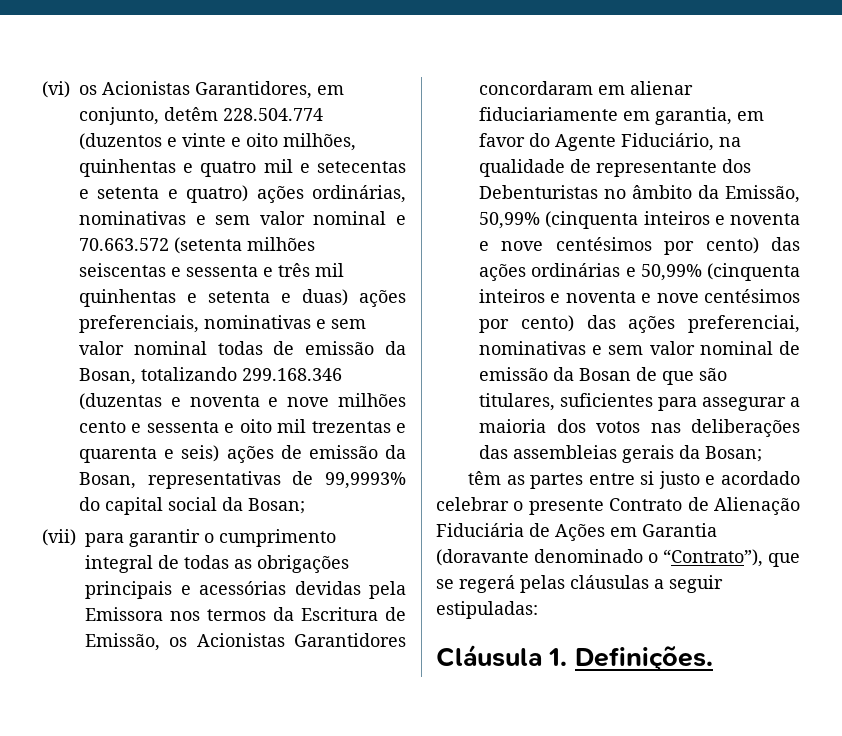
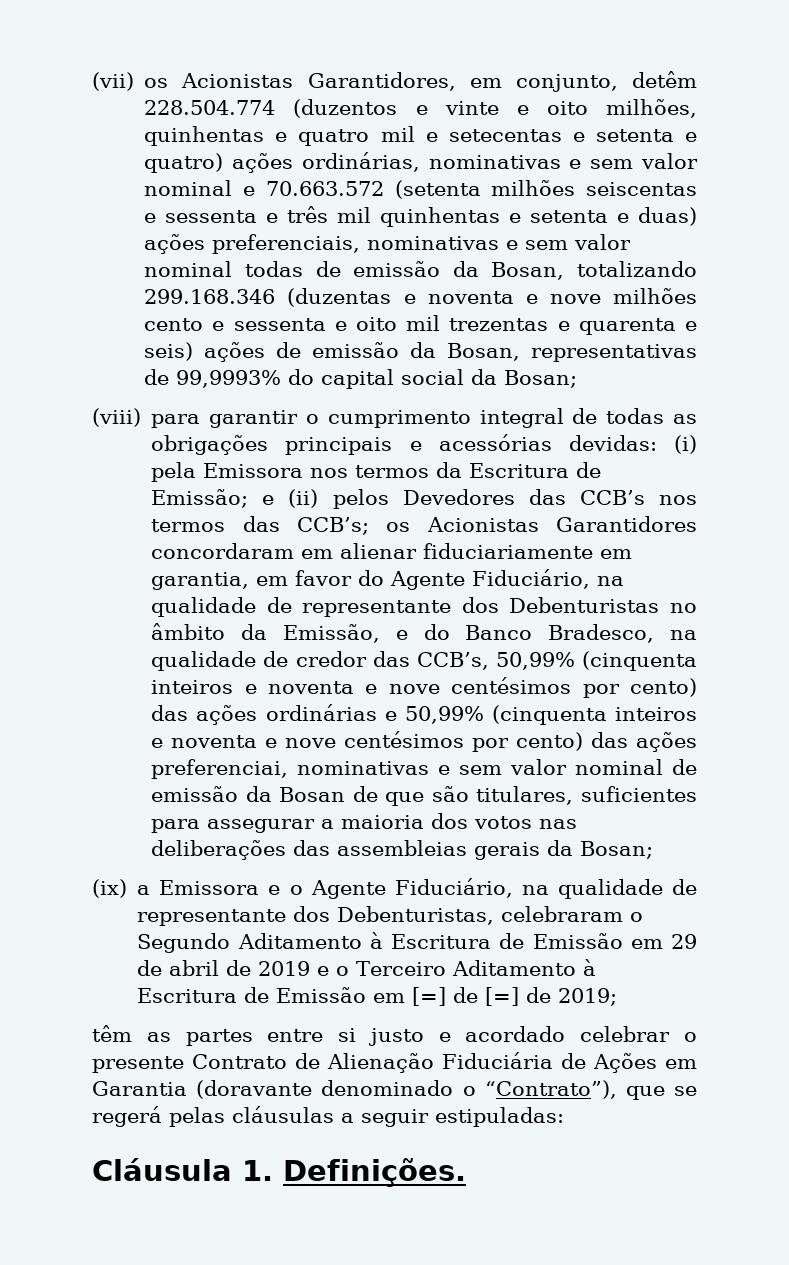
- (vi) os Acionistas Garantidores, em conjunto, detêm 228.504.774 (duzentos e vinte e oito milhões, quinhentas e quatro mil e setecentas e setenta e quatro) ações ordinárias, nominativas e sem valor nominal e 70.663.572 (setenta milhões seiscentas e sessenta e três mil quinhentas e setenta e duas) ações preferenciais, nominativas e sem valor nominal todas de emissão da Bosan, totalizando 299.168.346 (duzentas e noventa e nove milhões cento e sessenta e oito mil trezentas e quarenta e seis) ações de emissão da Bosan, representativas de 99,9993% do capital social da Bosan;
+ (vii) os Acionistas Garantidores, em conjunto, detêm 228.504.774 (duzentos e vinte e oito milhões, quinhentas e quatro mil e setecentas e setenta e quatro) ações ordinárias, nominativas e sem valor nominal e 70.663.572 (setenta milhões seiscentas e sessenta e três mil quinhentas e setenta e duas) ações preferenciais, nominativas e sem valor nominal todas de emissão da Bosan, totalizando 299.168.346 (duzentas e noventa e nove milhões cento e sessenta e oito mil trezentas e quarenta e seis) ações de emissão da Bosan, representativas de 99,9993% do capital social da Bosan;
- (vii) para garantir o cumprimento integral de todas as obrigações principais e acessórias devidas pela Emissora nos termos da Escritura de Emissão, os Acionistas Garantidores concordaram em alienar fiduciariamente em garantia, em favor do Agente Fiduciário, na qualidade de representante dos Debenturistas no âmbito da Emissão, 50,99% (cinquenta inteiros e noventa e nove centésimos por cento) das ações ordinárias e 50,99% (cinquenta inteiros e noventa e nove centésimos por cento) das ações preferenciai, nominativas e sem valor nominal de emissão da Bosan de que são titulares, suficientes para assegurar a maioria dos votos nas deliberações das assembleias gerais da Bosan;
+ (viii) para garantir o cumprimento integral de todas as obrigações principais e acessórias devidas: (i) pela Emissora nos termos da Escritura de Emissão; e (ii) pelos Devedores das CCB’s nos termos das CCB’s; os Acionistas Garantidores concordaram em alienar fiduciariamente em garantia, em favor do Agente Fiduciário, na qualidade de representante dos Debenturistas no âmbito da Emissão, e do Banco Bradesco, na qualidade de credor das CCB’s, 50,99% (cinquenta inteiros e noventa e nove centésimos por cento) das ações ordinárias e 50,99% (cinquenta inteiros e noventa e nove centésimos por cento) das ações preferenciai, nominativas e sem valor nominal de emissão da Bosan de que são titulares, suficientes para assegurar a maioria dos votos nas deliberações das assembleias gerais da Bosan;
+ (ix) a Emissora e o Agente Fiduciário, na qualidade de representante dos Debenturistas, celebraram o Segundo Aditamento à Escritura de Emissão em 29 de abril de 2019 e o Terceiro Aditamento à Escritura de Emissão em [=] de [=] de 2019;

